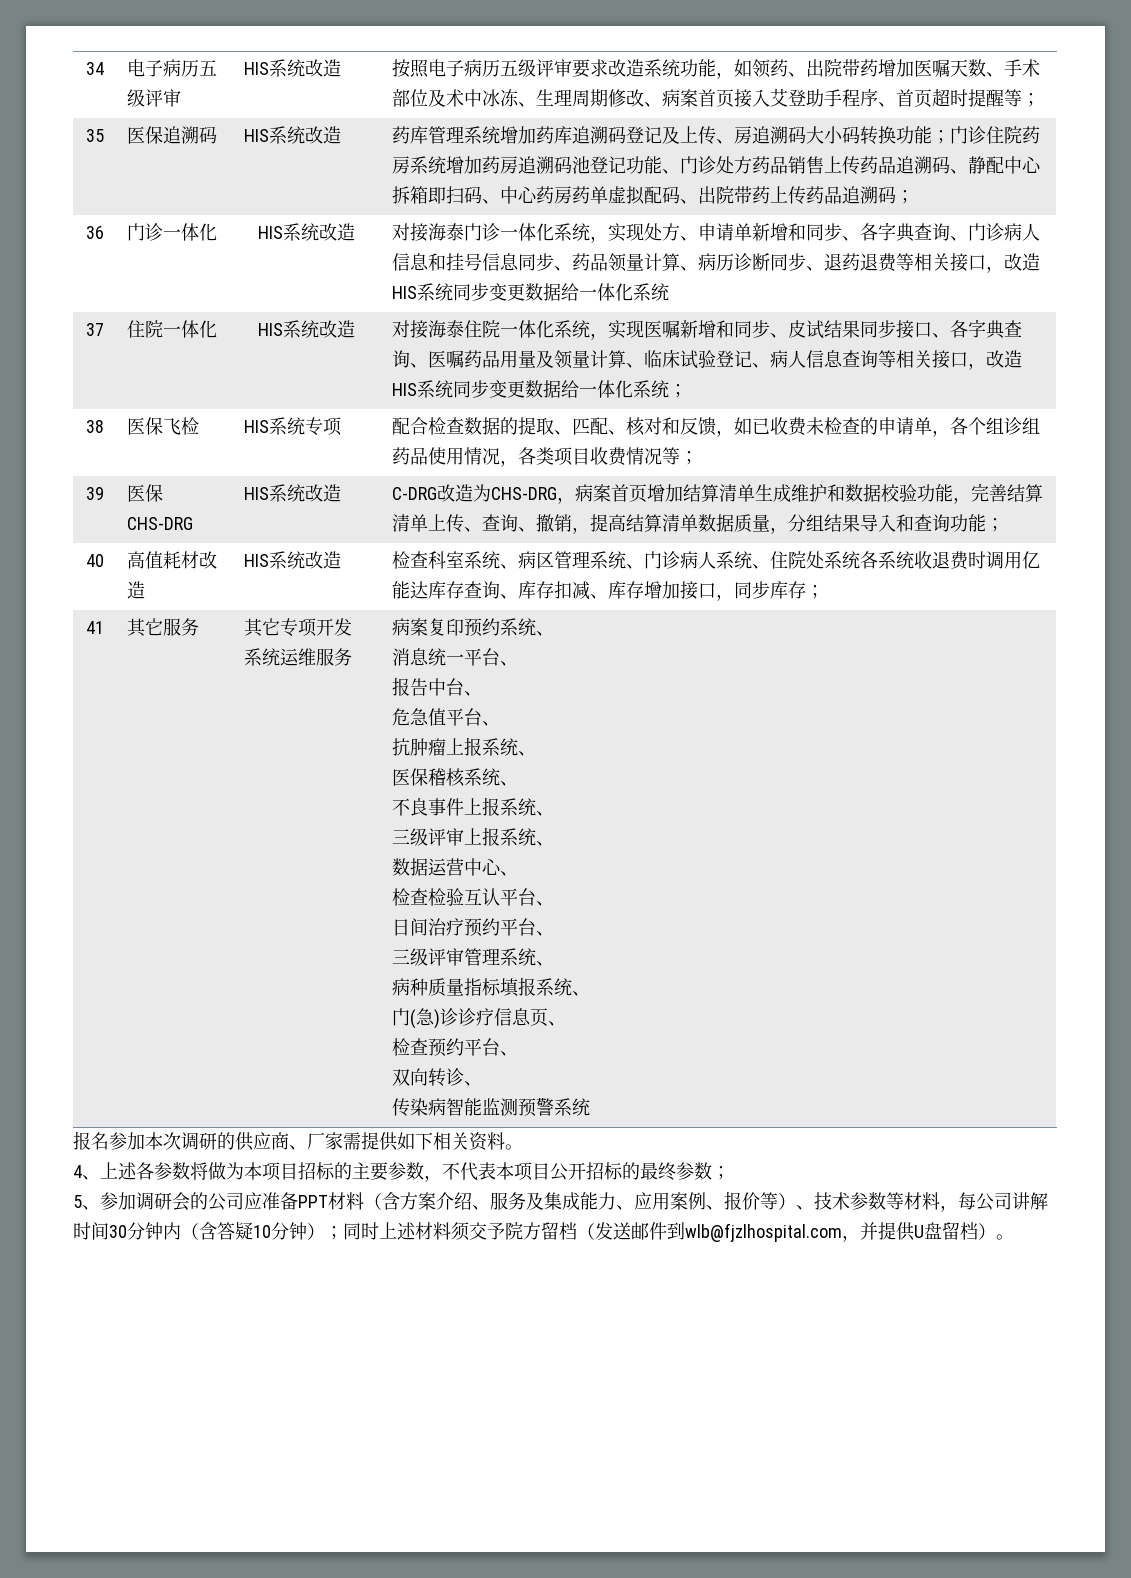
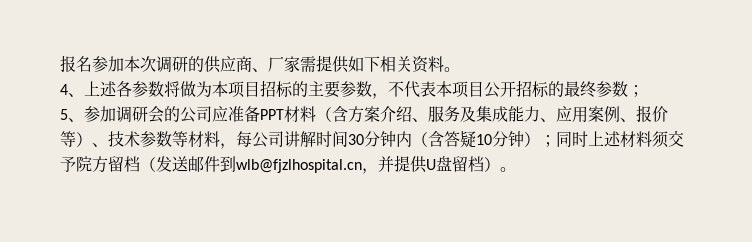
- 34 | 电子病历五级评审 | HIS系统改造 | 按照电子病历五级评审要求改造系统功能，如领药、出院带药增加医嘱天数、手术部位及术中冰冻、生理周期修改、病案首页接入艾登助手程序、首页超时提醒等；
- 35 | 医保追溯码 | HIS系统改造 | 药库管理系统增加药库追溯码登记及上传、房追溯码大小码转换功能；门诊住院药房系统增加药房追溯码池登记功能、门诊处方药品销售上传药品追溯码、静配中心拆箱即扫码、中心药房药单虚拟配码、出院带药上传药品追溯码；
- 36 | 门诊一体化 | HIS系统改造 | 对接海泰门诊一体化系统，实现处方、申请单新增和同步、各字典查询、门诊病人信息和挂号信息同步、药品领量计算、病历诊断同步、退药退费等相关接口，改造HIS系统同步变更数据给一体化系统
- 37 | 住院一体化 | HIS系统改造 | 对接海泰住院一体化系统，实现医嘱新增和同步、皮试结果同步接口、各字典查询、医嘱药品用量及领量计算、临床试验登记、病人信息查询等相关接口，改造HIS系统同步变更数据给一体化系统；
- 38 | 医保飞检 | HIS系统专项 | 配合检查数据的提取、匹配、核对和反馈，如已收费未检查的申请单，各个组诊组药品使用情况，各类项目收费情况等；
- 39 | 医保CHS-DRG | HIS系统改造 | C-DRG改造为CHS-DRG，病案首页增加结算清单生成维护和数据校验功能，完善结算清单上传、查询、撤销，提高结算清单数据质量，分组结果导入和查询功能；
- 40 | 高值耗材改造 | HIS系统改造 | 检查科室系统、病区管理系统、门诊病人系统、住院处系统各系统收退费时调用亿能达库存查询、库存扣减、库存增加接口，同步库存；
- 41 | 其它服务 | 其它专项开发系统运维服务 | 病案复印预约系统、
- 消息统一平台、
- 报告中台、
- 危急值平台、
- 抗肿瘤上报系统、
- 医保稽核系统、
- 不良事件上报系统、
- 三级评审上报系统、
- 数据运营中心、
- 检查检验互认平台、
- 日间治疗预约平台、
- 三级评审管理系统、
- 病种质量指标填报系统、
- 门(急)诊诊疗信息页、
- 检查预约平台、
- 双向转诊、
- 传染病智能监测预警系统
- 5、参加调研会的公司应准备PPT材料（含方案介绍、服务及集成能力、应用案例、报价等）、技术参数等材料，每公司讲解时间30分钟内（含答疑10分钟）；同时上述材料须交予院方留档（发送邮件到wlb@fjzlhospital.com，并提供U盘留档）。
+ 5、参加调研会的公司应准备PPT材料（含方案介绍、服务及集成能力、应用案例、报价等）、技术参数等材料，每公司讲解时间30分钟内（含答疑10分钟）；同时上述材料须交予院方留档（发送邮件到wlb@fjzlhospital.cn，并提供U盘留档）。

